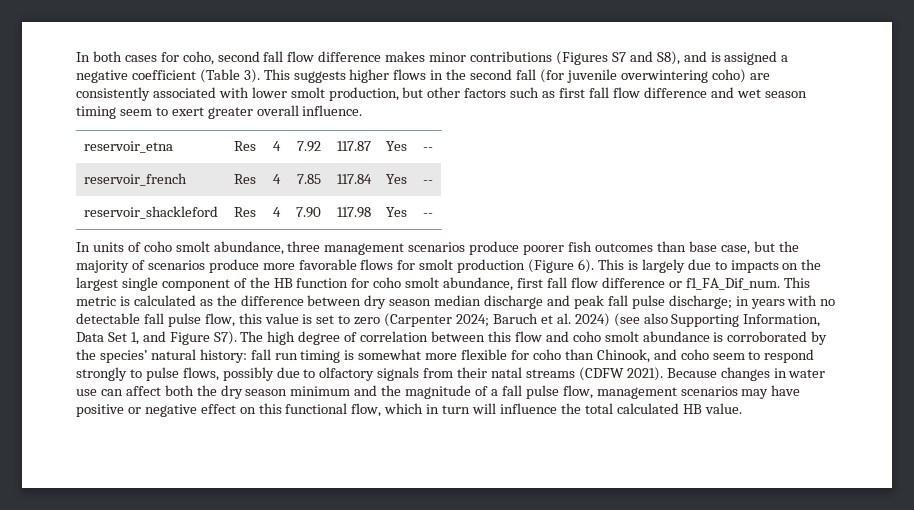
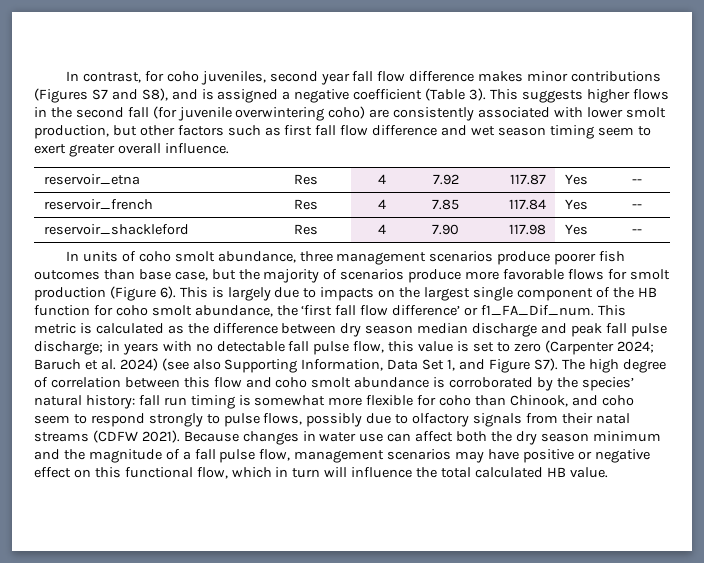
- In both cases for coho, second fall flow difference makes minor contributions (Figures S7 and S8), and is assigned a negative coefficient (Table 3).
+ In contrast, for coho juveniles, second year fall flow difference makes minor contributions (Figures S7 and S8), and is assigned a negative coefficient (Table 3).
- This is largely due to impacts on the largest single component of the HB function for coho smolt abundance, first fall flow difference or f1_FA_Dif_num.
+ This is largely due to impacts on the largest single component of the HB function for coho smolt abundance, the ‘first fall flow difference’ or f1_FA_Dif_num.

